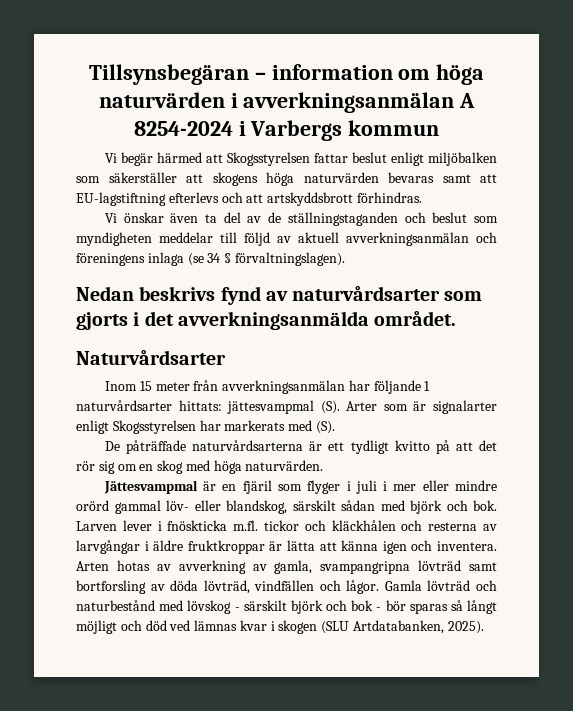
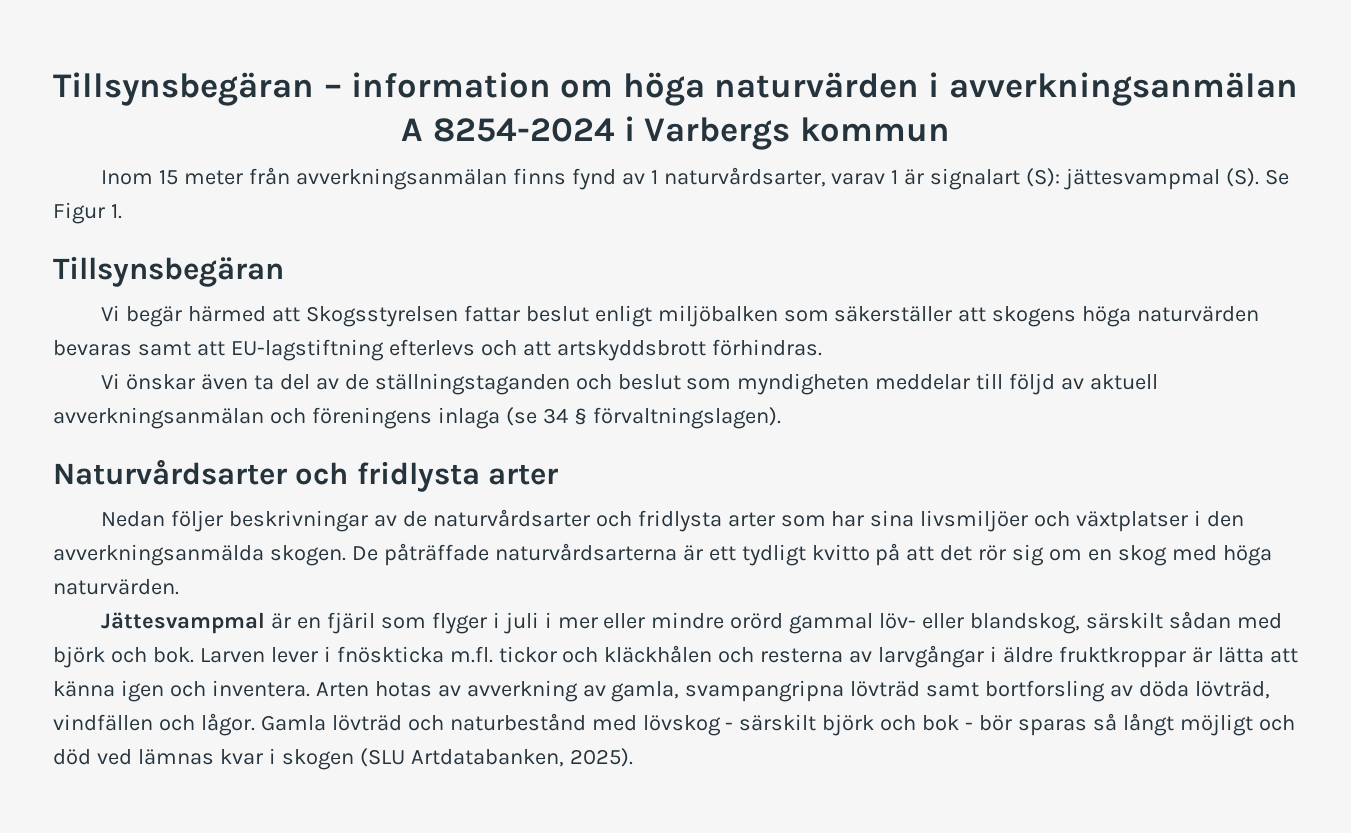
+ Inom 15 meter från avverkningsanmälan finns fynd av 1 naturvårdsarter, varav 1 är signalart (S): jättesvampmal (S). Se Figur 1.
+ Tillsynsbegäran
- Nedan beskrivs fynd av naturvårdsarter som gjorts i det avverkningsanmälda området.
- Naturvårdsarter
- Inom 15 meter från avverkningsanmälan har följande 1 naturvårdsarter hittats: jättesvampmal (S). Arter som är signalarter enligt Skogsstyrelsen har markerats med (S).
- De påträffade naturvårdsarterna är ett tydligt kvitto på att det rör sig om en skog med höga naturvärden.
+ Naturvårdsarter och fridlysta arter
+ Nedan följer beskrivningar av de naturvårdsarter och fridlysta arter som har sina livsmiljöer och växtplatser i den avverkningsanmälda skogen. De påträffade naturvårdsarterna är ett tydligt kvitto på att det rör sig om en skog med höga naturvärden.

